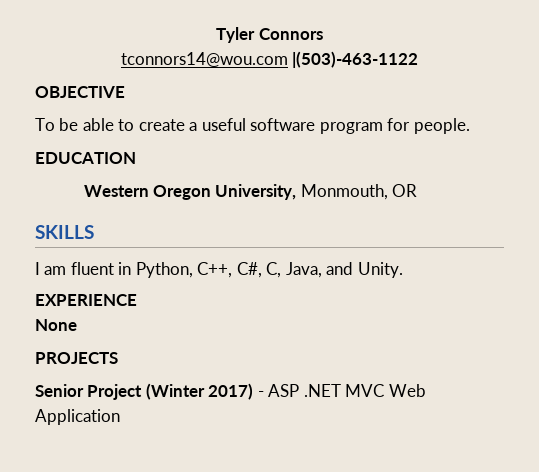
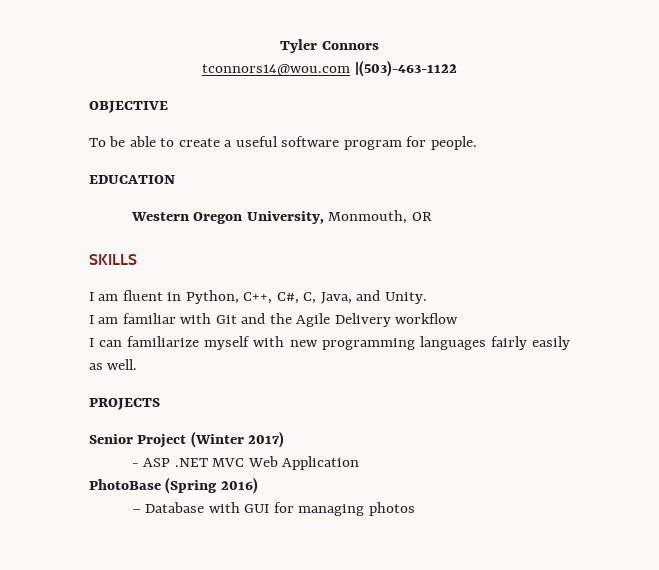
- EXPERIENCE
- None
+ I am familiar with Git and the Agile Delivery workflow
+ I can familiarize myself with new programming languages fairly easily as well.
- Senior Project (Winter 2017) - ASP .NET MVC Web Application
+ Senior Project (Winter 2017)
+ - ASP .NET MVC Web Application
+ PhotoBase (Spring 2016)
+ – Database with GUI for managing photos

